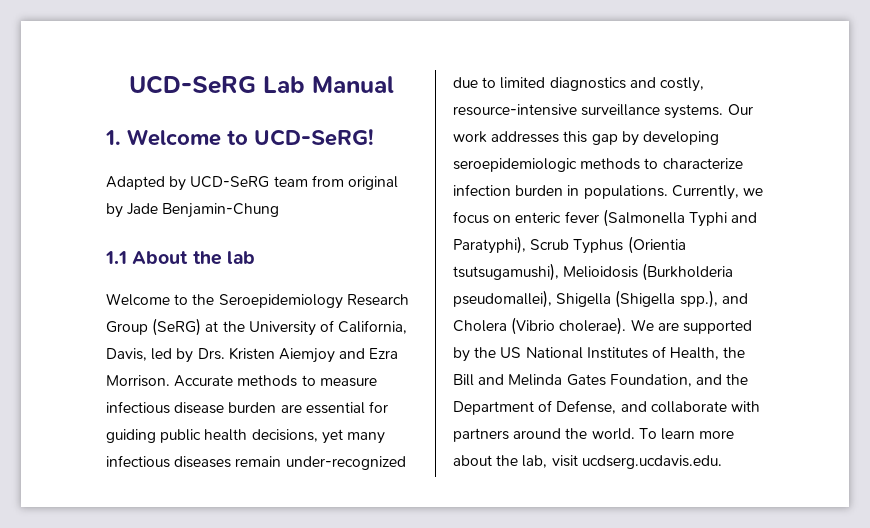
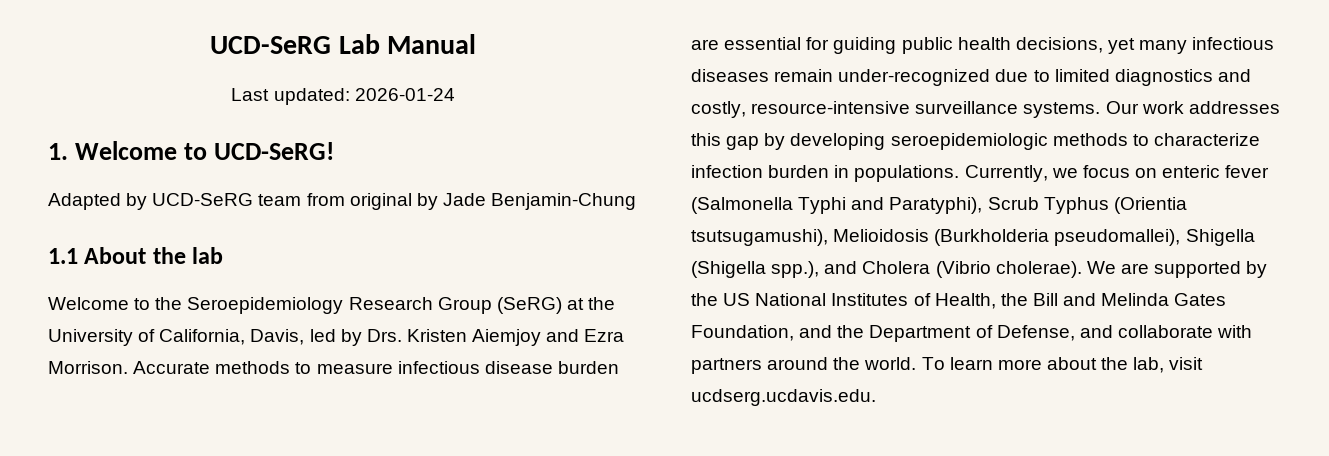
+ Last updated: 2026-01-24

